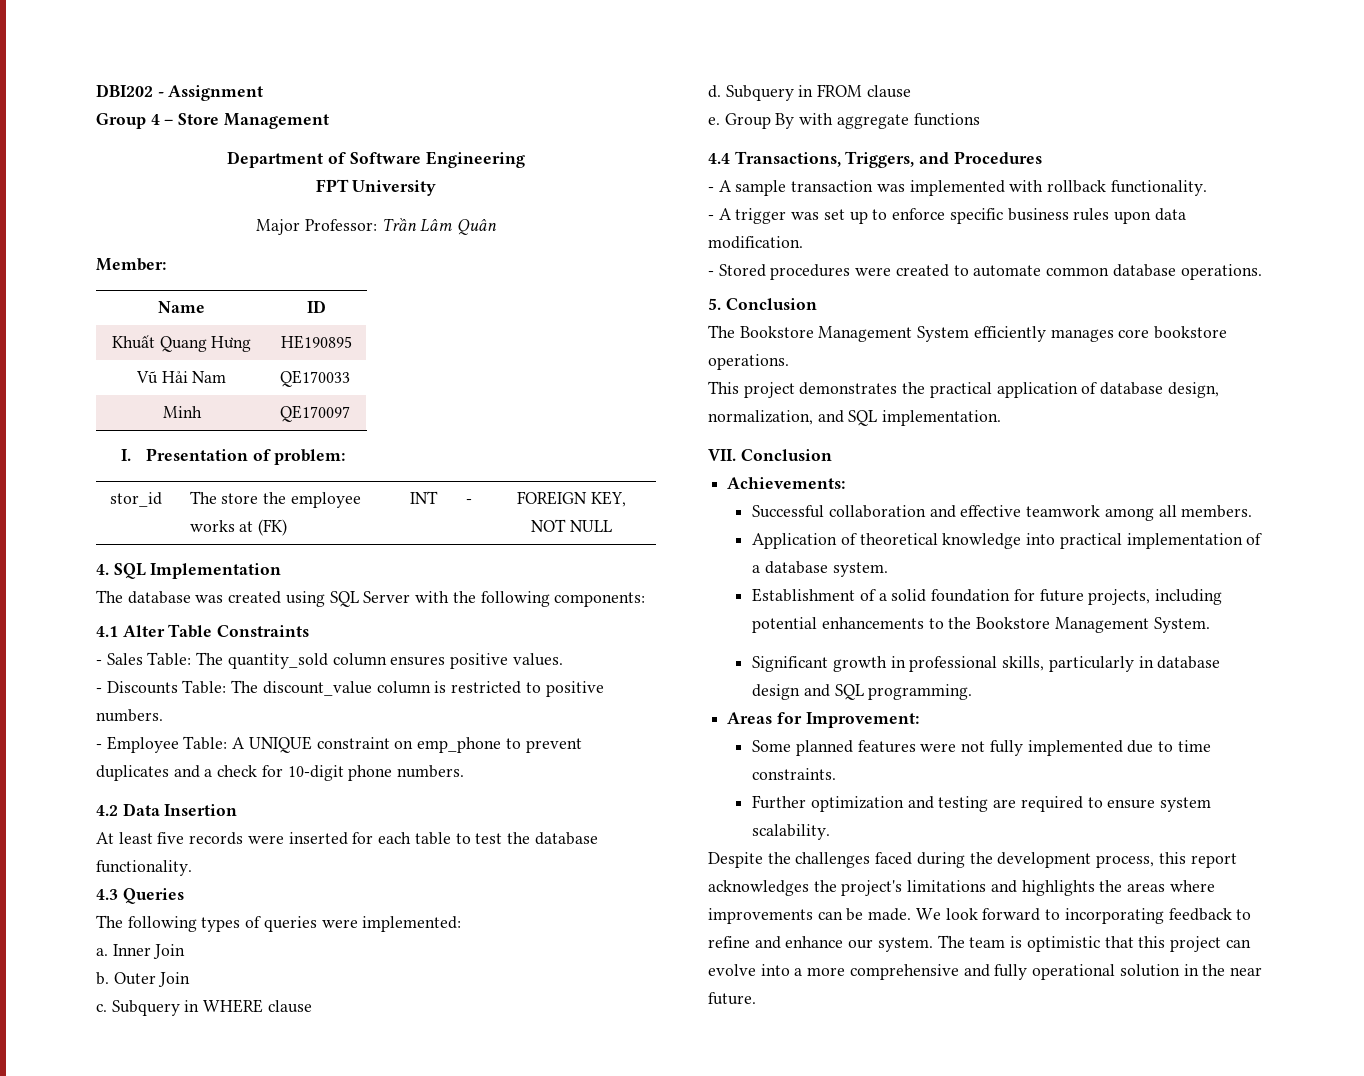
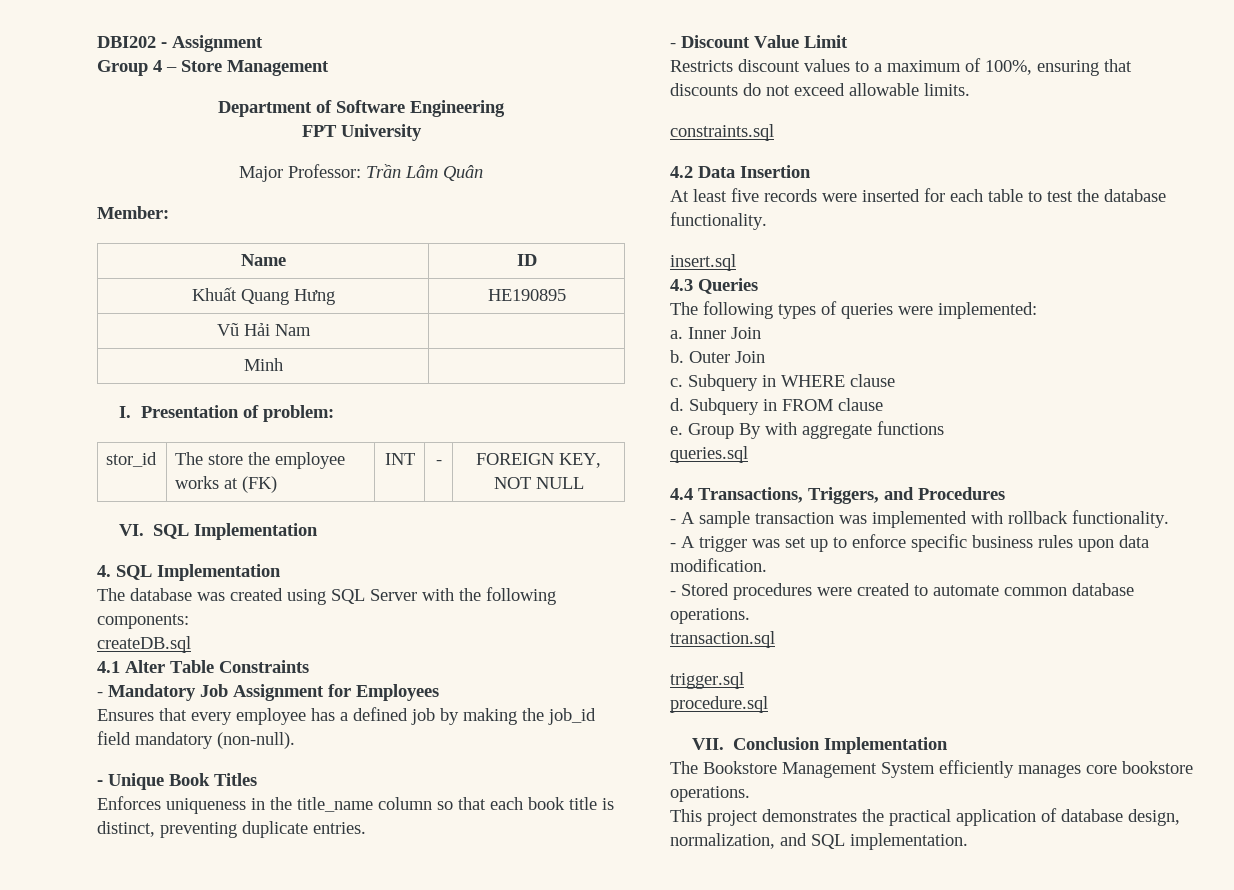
- Vũ Hải Nam | QE170033
+ Vũ Hải Nam |
- Minh | QE170097
+ Minh |
+ VI. SQL Implementation
+ createDB.sql
- - Sales Table: The quantity_sold column ensures positive values.
- - Discounts Table: The discount_value column is restricted to positive numbers.
- - Employee Table: A UNIQUE constraint on emp_phone to prevent duplicates and a check for 10-digit phone numbers.
+ - Mandatory Job Assignment for Employees
+ Ensures that every employee has a defined job by making the job_id field mandatory (non-null).
+ - Unique Book Titles
+ Enforces uniqueness in the title_name column so that each book title is distinct, preventing duplicate entries.
+ - Discount Value Limit
+ Restricts discount values to a maximum of 100%, ensuring that discounts do not exceed allowable limits.
+ constraints.sql
+ insert.sql
+ queries.sql
- 5. Conclusion
+ transaction.sql
+ trigger.sql
+ procedure.sql
+ VII. Conclusion Implementation
- VII. Conclusion
- Achievements:
- Successful collaboration and effective teamwork among all members.
- Application of theoretical knowledge into practical implementation of a database system.
- Establishment of a solid foundation for future projects, including potential enhancements to the Bookstore Management System.
- Significant growth in professional skills, particularly in database design and SQL programming.
- Areas for Improvement:
- Some planned features were not fully implemented due to time constraints.
- Further optimization and testing are required to ensure system scalability.
- Despite the challenges faced during the development process, this report acknowledges the project's limitations and highlights the areas where improvements can be made. We look forward to incorporating feedback to refine and enhance our system. The team is optimistic that this project can evolve into a more comprehensive and fully operational solution in the near future.

